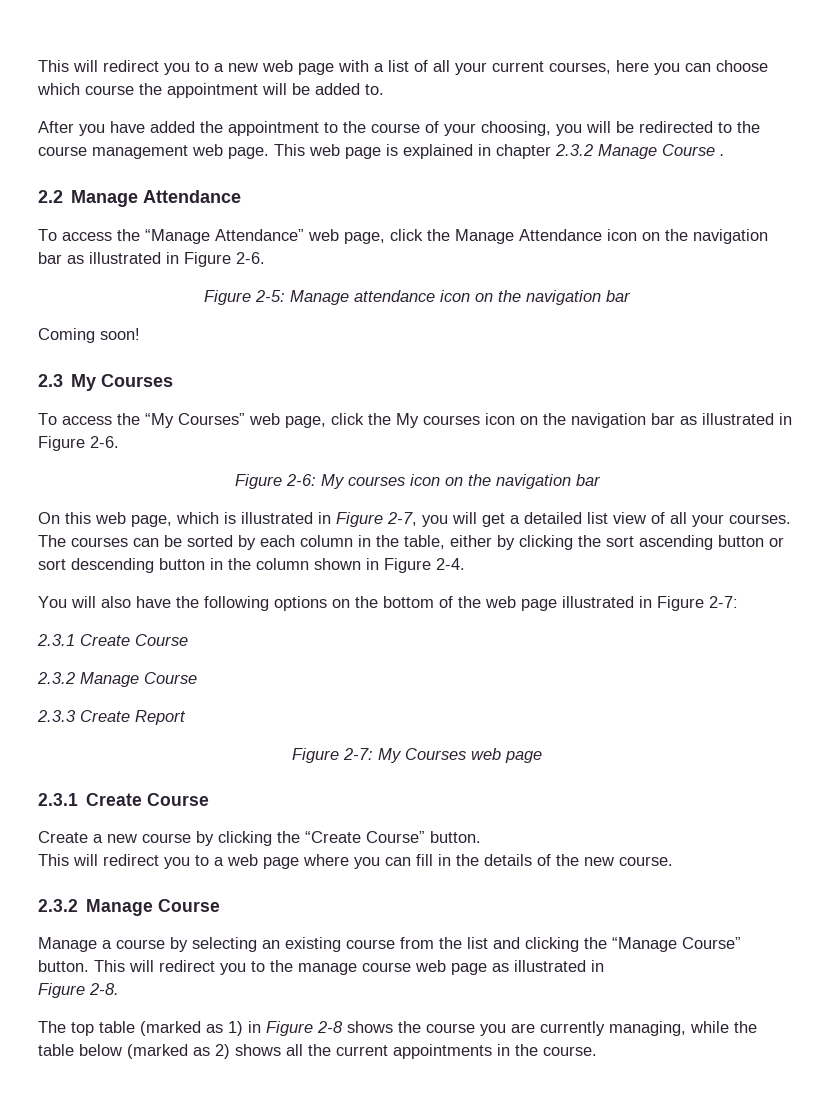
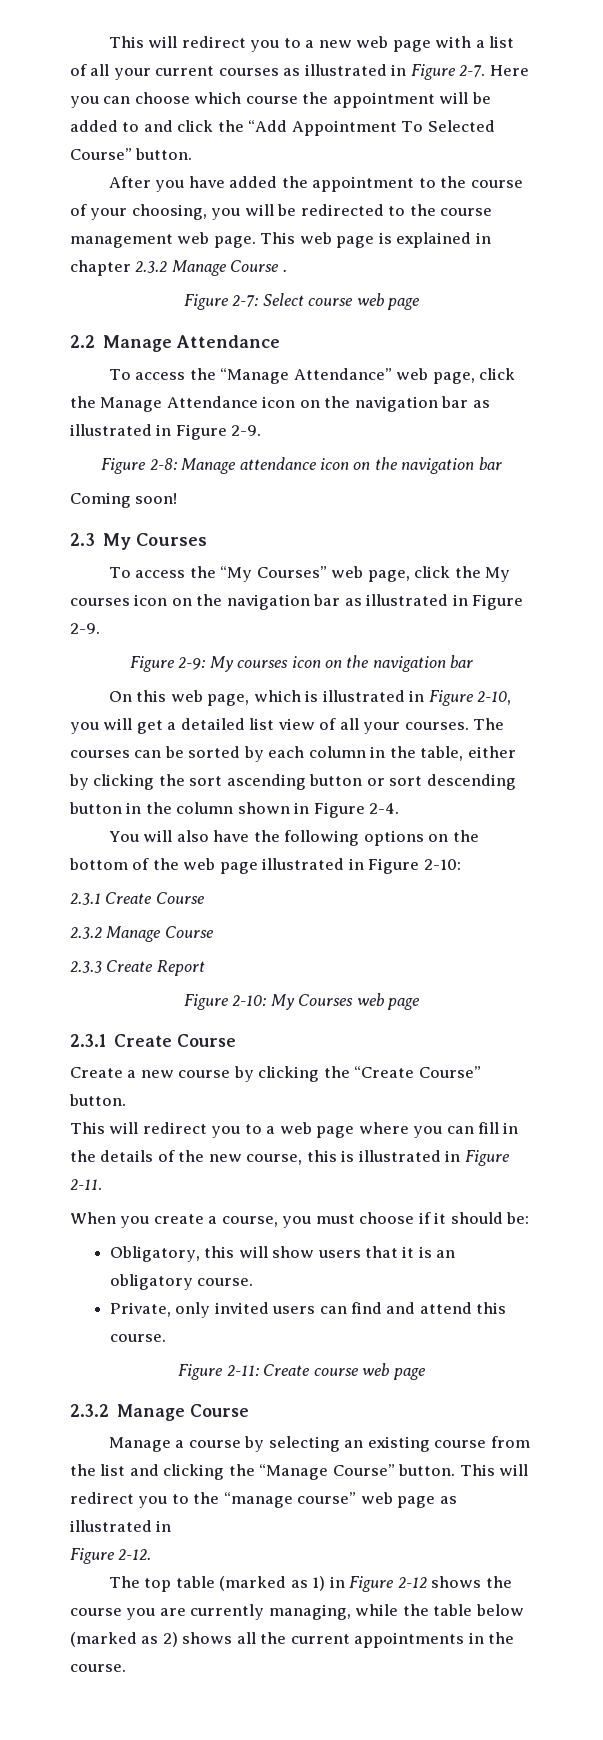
- This will redirect you to a new web page with a list of all your current courses, here you can choose which course the appointment will be added to.
+ This will redirect you to a new web page with a list of all your current courses as illustrated in Figure 2-7. Here you can choose which course the appointment will be added to and click the “Add Appointment To Selected Course” button.
+ Figure 2-7: Select course web page
- To access the “Manage Attendance” web page, click the Manage Attendance icon on the navigation bar as illustrated in Figure 2-6.
- Figure 2-5: Manage attendance icon on the navigation bar
+ To access the “Manage Attendance” web page, click the Manage Attendance icon on the navigation bar as illustrated in Figure 2-9.
+ Figure 2-8: Manage attendance icon on the navigation bar
- To access the “My Courses” web page, click the My courses icon on the navigation bar as illustrated in Figure 2-6.
- Figure 2-6: My courses icon on the navigation bar
+ To access the “My Courses” web page, click the My courses icon on the navigation bar as illustrated in Figure 2-9.
+ Figure 2-9: My courses icon on the navigation bar
- On this web page, which is illustrated in Figure 2-7, you will get a detailed list view of all your courses.
+ On this web page, which is illustrated in Figure 2-10, you will get a detailed list view of all your courses.
- You will also have the following options on the bottom of the web page illustrated in Figure 2-7:
+ You will also have the following options on the bottom of the web page illustrated in Figure 2-10:
- Figure 2-7: My Courses web page
+ Figure 2-10: My Courses web page
- This will redirect you to a web page where you can fill in the details of the new course.
+ This will redirect you to a web page where you can fill in the details of the new course, this is illustrated in Figure 2-11.
+ When you create a course, you must choose if it should be:
+ Obligatory, this will show users that it is an obligatory course.
+ Private, only invited users can find and attend this course.
+ Figure 2-11: Create course web page
- This will redirect you to the manage course web page as illustrated in
+ This will redirect you to the “manage course” web page as illustrated in
- Figure 2-8.
+ Figure 2-12.
- The top table (marked as 1) in Figure 2-8 shows the course you are currently managing, while the table below (marked as 2) shows all the current appointments in the course.
+ The top table (marked as 1) in Figure 2-12 shows the course you are currently managing, while the table below (marked as 2) shows all the current appointments in the course.

